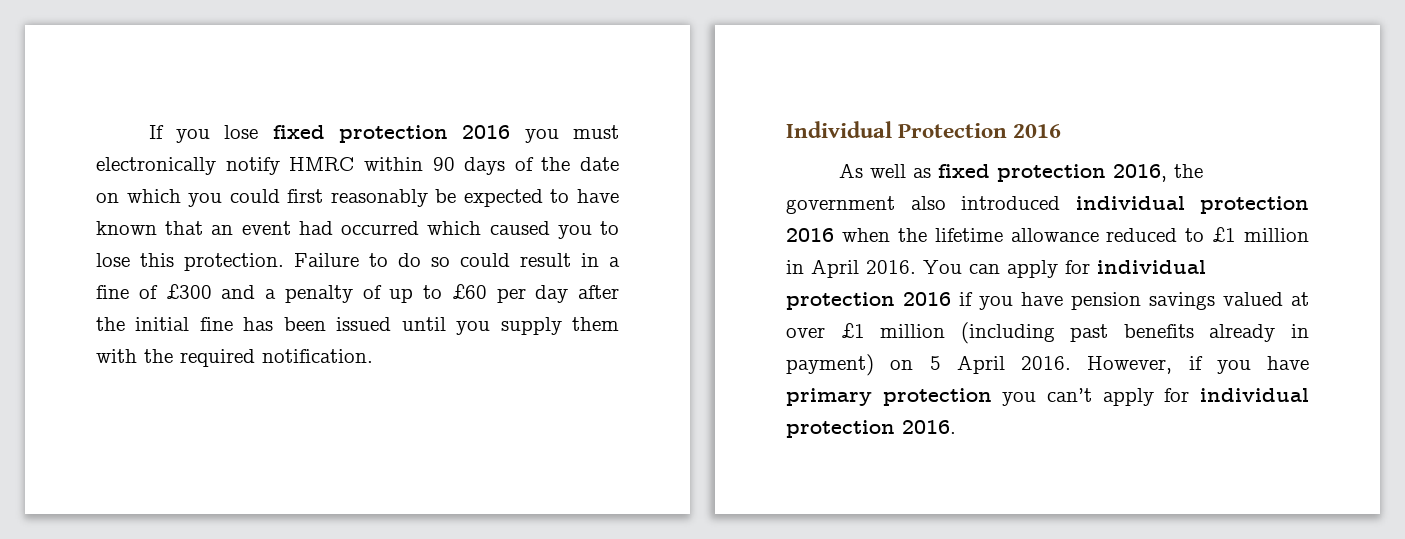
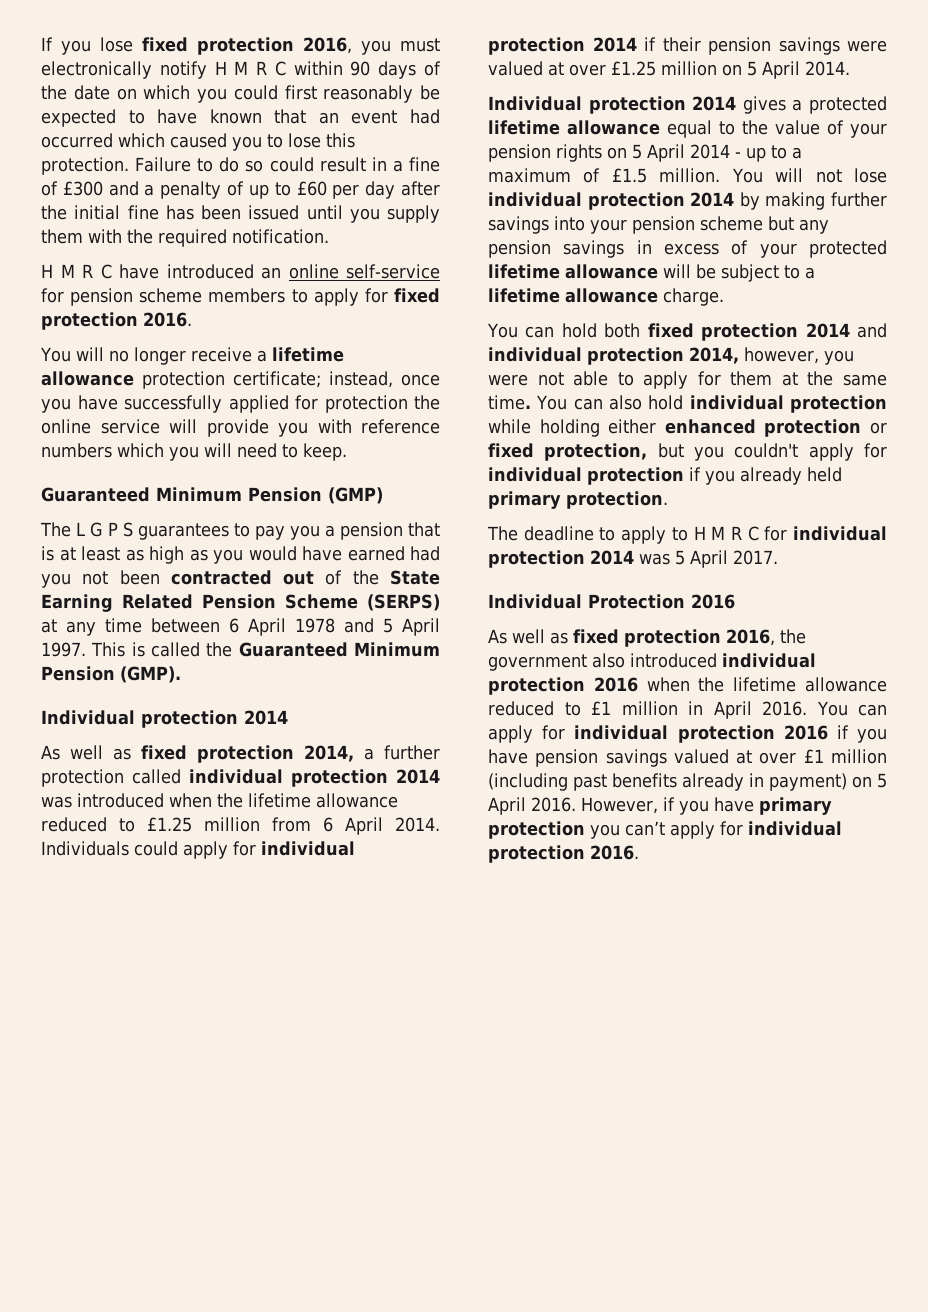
- If you lose fixed protection 2016 you must electronically notify HMRC within 90 days of the date on which you could first reasonably be expected to have known that an event had occurred which caused you to lose this protection.
+ If you lose fixed protection 2016, you must electronically notify H M R C within 90 days of the date on which you could first reasonably be expected to have known that an event had occurred which caused you to lose this protection.
+ H M R C have introduced an online self-service for pension scheme members to apply for fixed protection 2016.
+ You will no longer receive a lifetime allowance protection certificate; instead, once you have successfully applied for protection the online service will provide you with reference numbers which you will need to keep.
+ Guaranteed Minimum Pension (GMP)
+ The L G P S guarantees to pay you a pension that is at least as high as you would have earned had you not been contracted out of the State Earning Related Pension Scheme (SERPS) at any time between 6 April 1978 and 5 April 1997. This is called the Guaranteed Minimum Pension (GMP).
+ Individual protection 2014
+ As well as fixed protection 2014, a further protection called individual protection 2014 was introduced when the lifetime allowance reduced to £1.25 million from 6 April 2014. Individuals could apply for individual protection 2014 if their pension savings were valued at over £1.25 million on 5 April 2014.
+ Individual protection 2014 gives a protected lifetime allowance equal to the value of your pension rights on 5 April 2014 - up to a maximum of £1.5 million. You will not lose individual protection 2014 by making further savings into your pension scheme but any pension savings in excess of your protected lifetime allowance will be subject to a lifetime allowance charge.
+ You can hold both fixed protection 2014 and individual protection 2014, however, you were not able to apply for them at the same time. You can also hold individual protection while holding either enhanced protection or fixed protection, but you couldn't apply for individual protection if you already held primary protection.
+ The deadline to apply to H M R C for individual protection 2014 was 5 April 2017.

